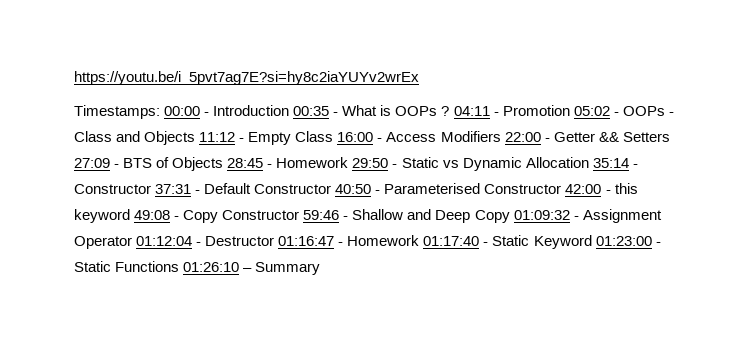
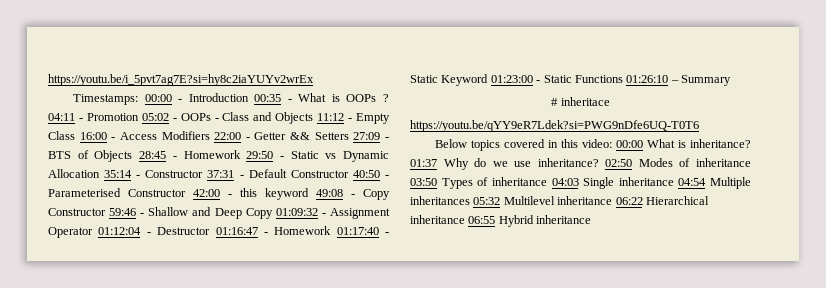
+ # inheritace
+ https://youtu.be/qYY9eR7Ldek?si=PWG9nDfe6UQ-T0T6
+ Below topics covered in this video: 00:00 What is inheritance? 01:37 Why do we use inheritance? 02:50 Modes of inheritance 03:50 Types of inheritance 04:03 Single inheritance 04:54 Multiple inheritances 05:32 Multilevel inheritance 06:22 Hierarchical inheritance 06:55 Hybrid inheritance

